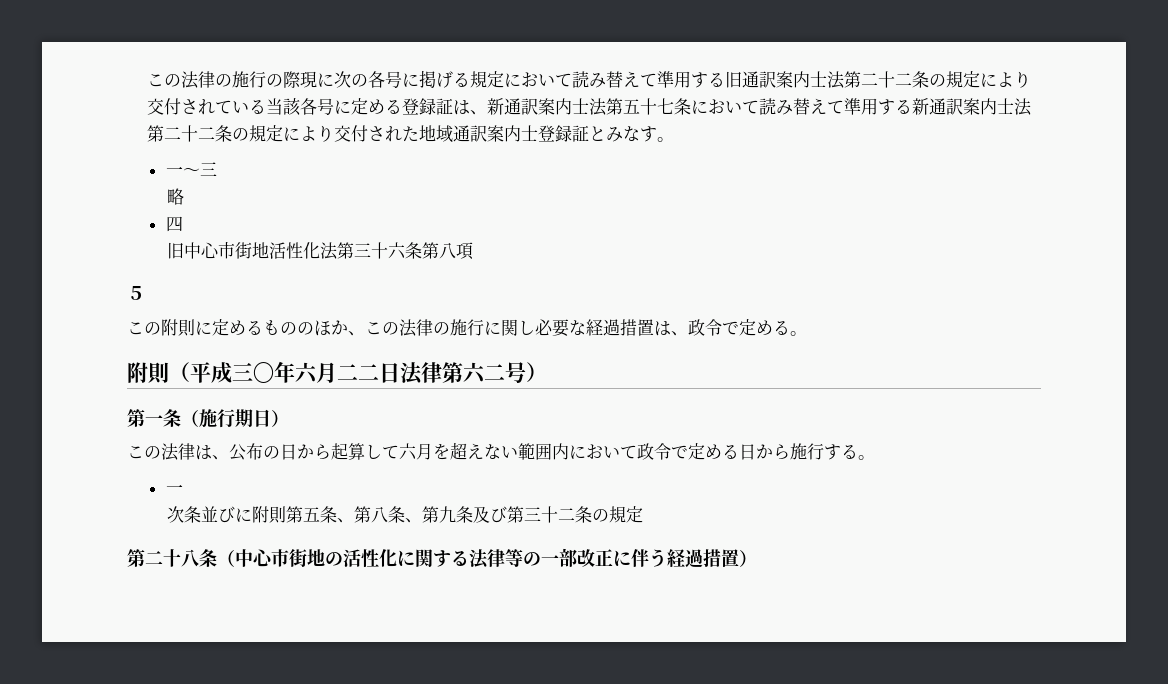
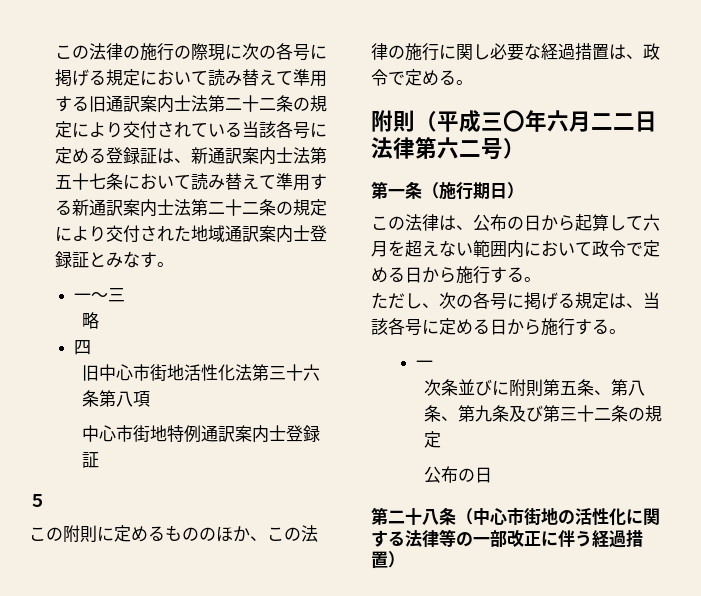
+ 中心市街地特例通訳案内士登録証
+ ただし、次の各号に掲げる規定は、当該各号に定める日から施行する。
  次条並びに附則第五条、第八条、第九条及び第三十二条の規定
+ 公布の日

